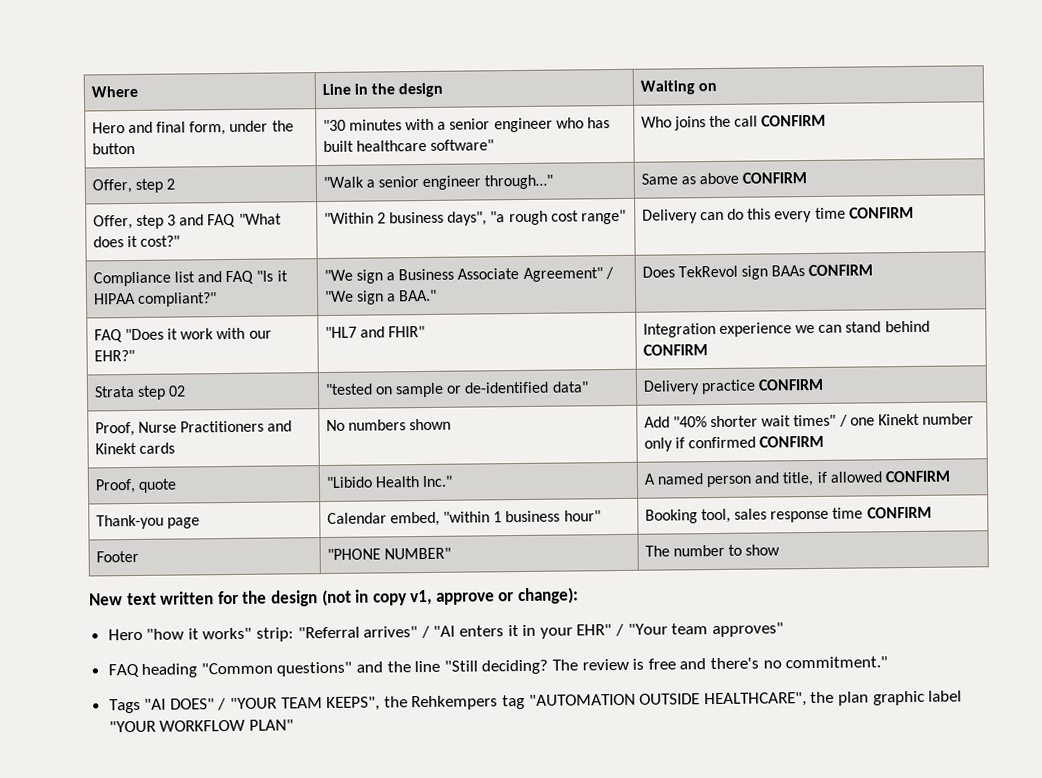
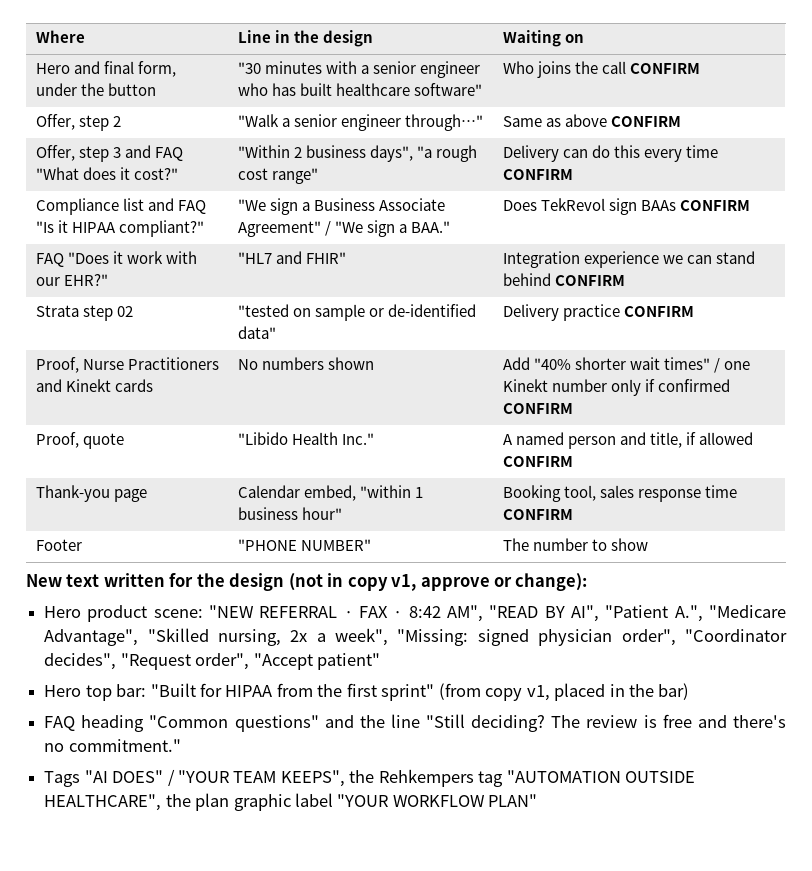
- Hero "how it works" strip: "Referral arrives" / "AI enters it in your EHR" / "Your team approves"
+ Hero product scene: "NEW REFERRAL · FAX · 8:42 AM", "READ BY AI", "Patient A.", "Medicare Advantage", "Skilled nursing, 2x a week", "Missing: signed physician order", "Coordinator decides", "Request order", "Accept patient"
+ Hero top bar: "Built for HIPAA from the first sprint" (from copy v1, placed in the bar)

